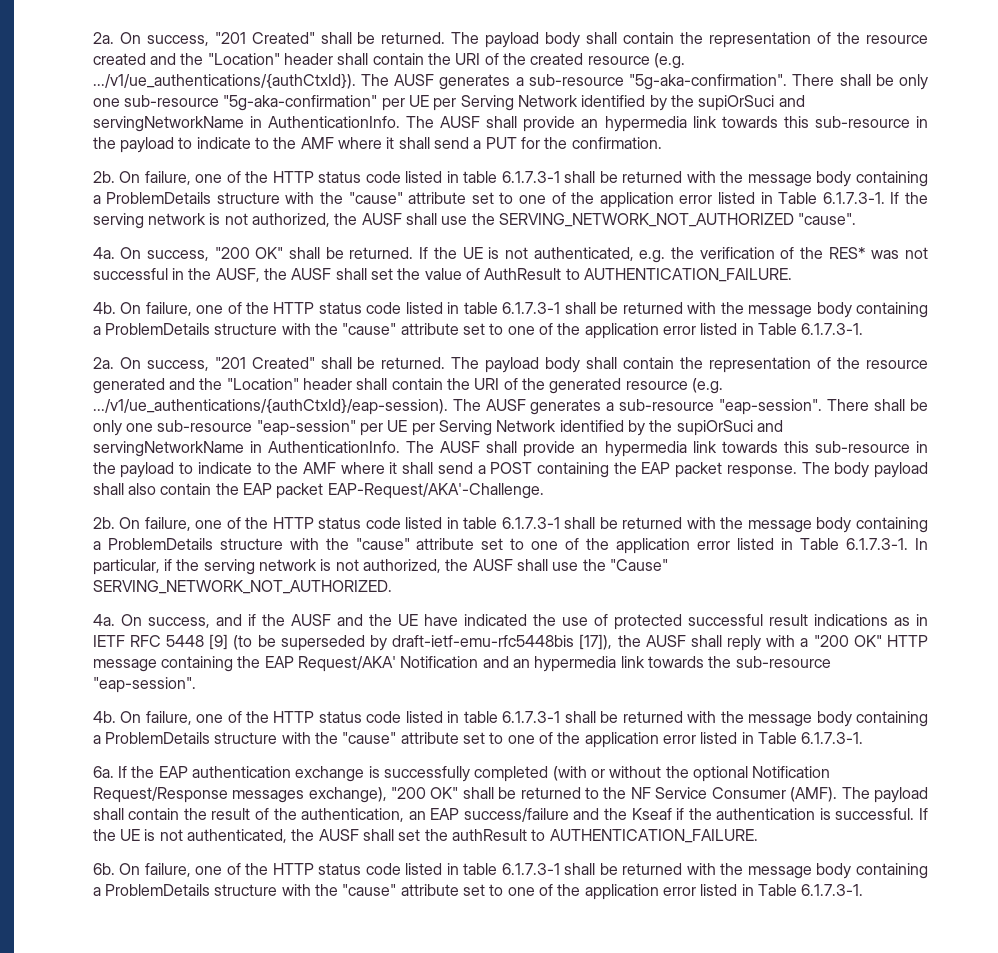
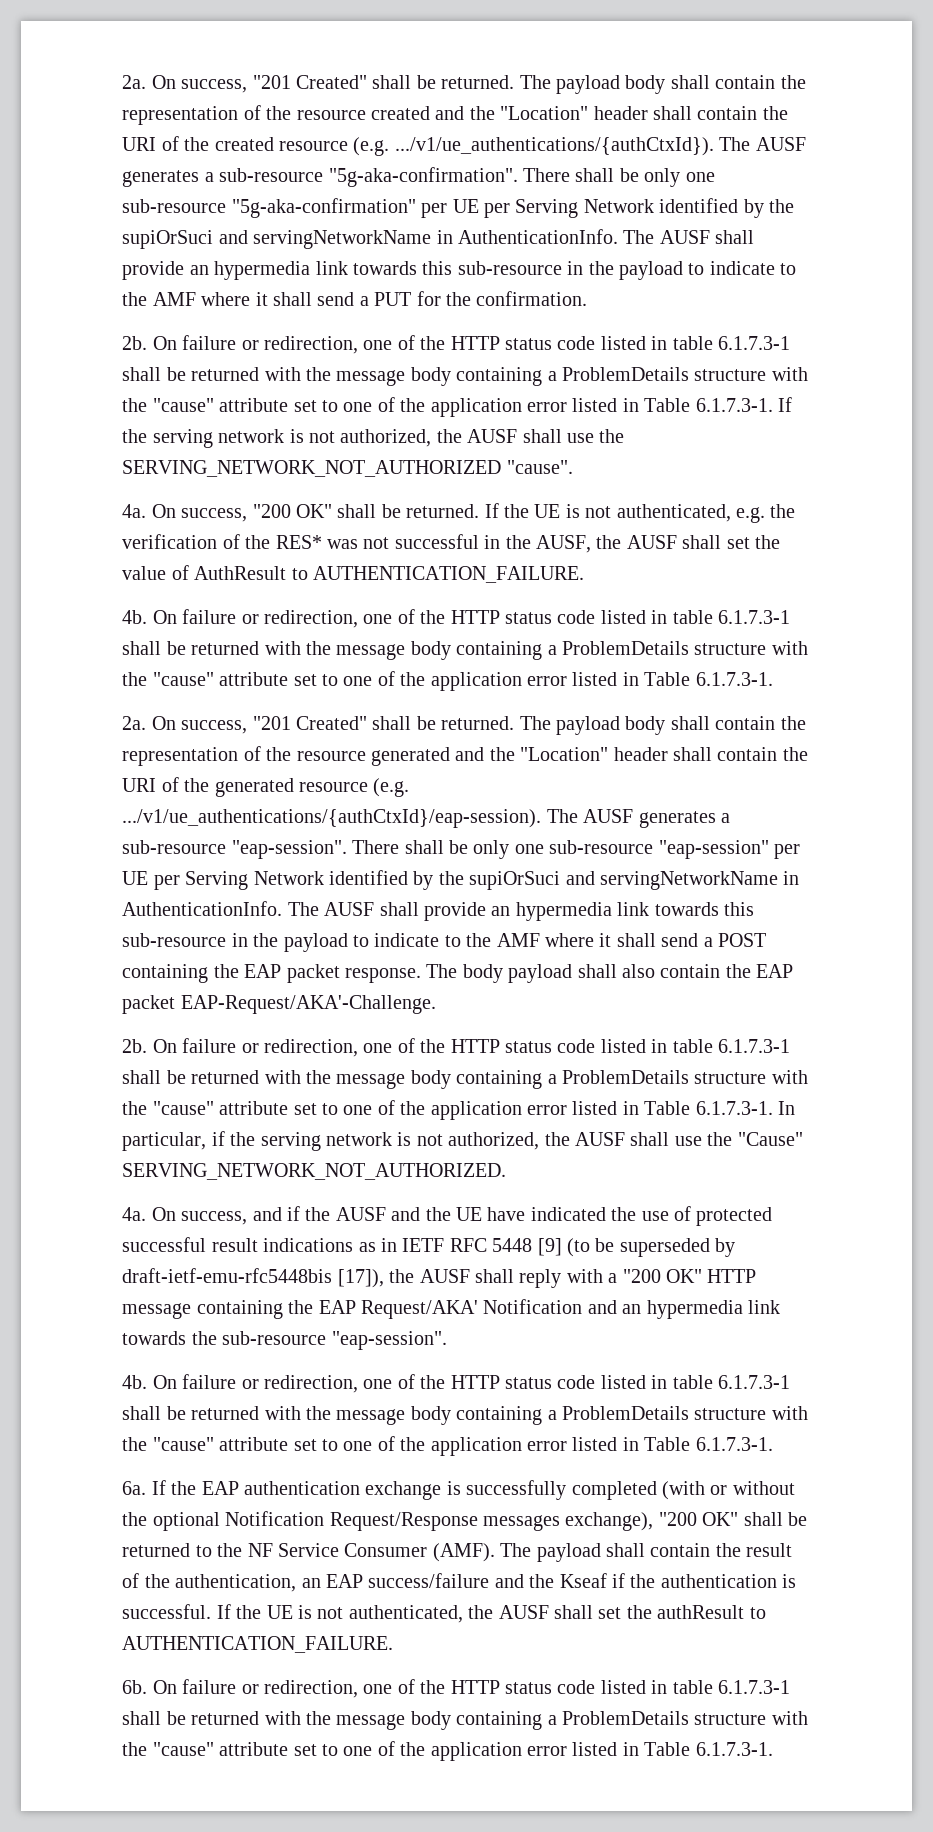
- On failure, one of the HTTP status code listed in table 6.1.7.3-1 shall be returned with the message body containing a ProblemDetails structure with the "cause" attribute set to one of the application error listed in Table 6.1.7.3-1. If the serving network is not authorized, the AUSF shall use the SERVING_NETWORK_NOT_AUTHORIZED "cause".
+ On failure or redirection, one of the HTTP status code listed in table 6.1.7.3-1 shall be returned with the message body containing a ProblemDetails structure with the "cause" attribute set to one of the application error listed in Table 6.1.7.3-1. If the serving network is not authorized, the AUSF shall use the SERVING_NETWORK_NOT_AUTHORIZED "cause".
  If the UE is not authenticated, e.g. the verification of the RES* was not successful in the AUSF, the AUSF shall set the value of AuthResult to AUTHENTICATION_FAILURE.
- 4b. On failure, one of the HTTP status code listed in table 6.1.7.3-1 shall be returned with the message body containing a ProblemDetails structure with the "cause" attribute set to one of the application error listed in Table 6.1.7.3-1.
+ 4b. On failure or redirection, one of the HTTP status code listed in table 6.1.7.3-1 shall be returned with the message body containing a ProblemDetails structure with the "cause" attribute set to one of the application error listed in Table 6.1.7.3-1.
- On failure, one of the HTTP status code listed in table 6.1.7.3-1 shall be returned with the message body containing a ProblemDetails structure with the "cause" attribute set to one of the application error listed in Table 6.1.7.3-1. In particular, if the serving network is not authorized, the AUSF shall use the "Cause" SERVING_NETWORK_NOT_AUTHORIZED.
+ On failure or redirection, one of the HTTP status code listed in table 6.1.7.3-1 shall be returned with the message body containing a ProblemDetails structure with the "cause" attribute set to one of the application error listed in Table 6.1.7.3-1. In particular, if the serving network is not authorized, the AUSF shall use the "Cause" SERVING_NETWORK_NOT_AUTHORIZED.
  On success, and if the AUSF and the UE have indicated the use of protected successful result indications as in IETF RFC 5448 [9] (to be superseded by draft-ietf-emu-rfc5448bis [17]), the AUSF shall reply with a "200 OK" HTTP message containing the EAP Request/AKA' Notification and an hypermedia link towards the sub-resource "eap-session".
- 4b. On failure, one of the HTTP status code listed in table 6.1.7.3-1 shall be returned with the message body containing a ProblemDetails structure with the "cause" attribute set to one of the application error listed in Table 6.1.7.3-1.
+ 4b. On failure or redirection, one of the HTTP status code listed in table 6.1.7.3-1 shall be returned with the message body containing a ProblemDetails structure with the "cause" attribute set to one of the application error listed in Table 6.1.7.3-1.
- 6b. On failure, one of the HTTP status code listed in table 6.1.7.3-1 shall be returned with the message body containing a ProblemDetails structure with the "cause" attribute set to one of the application error listed in Table 6.1.7.3-1.
+ 6b. On failure or redirection, one of the HTTP status code listed in table 6.1.7.3-1 shall be returned with the message body containing a ProblemDetails structure with the "cause" attribute set to one of the application error listed in Table 6.1.7.3-1.

